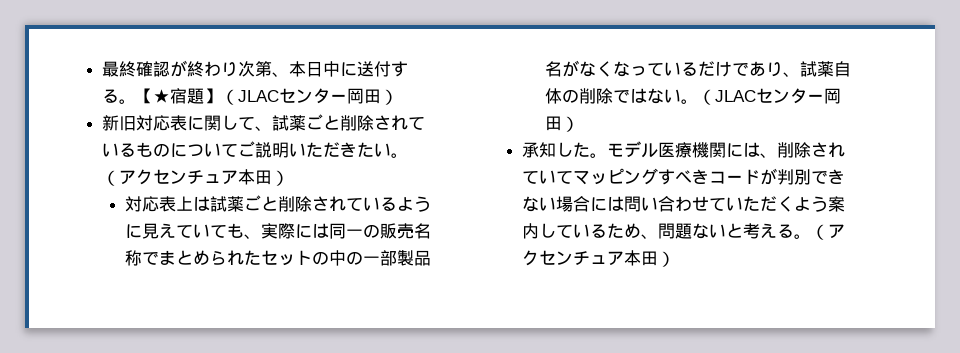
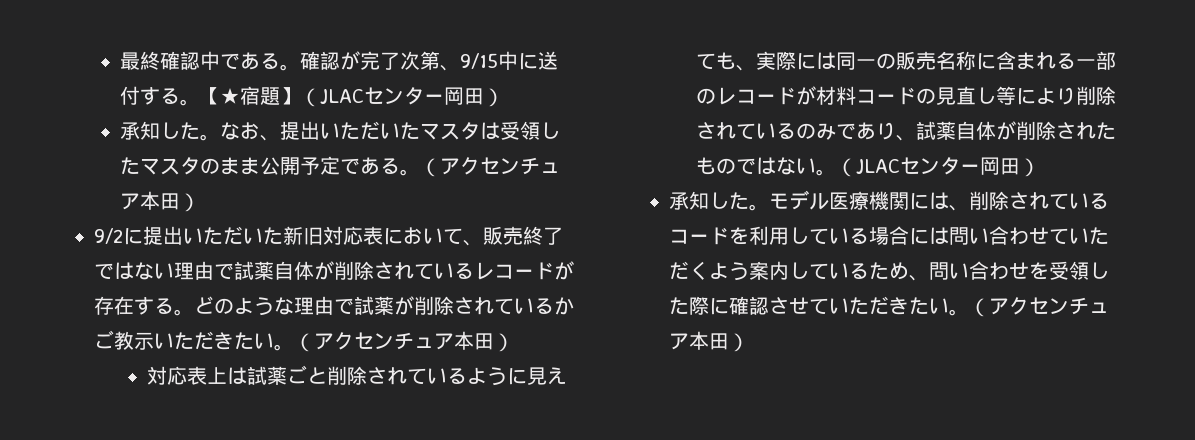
- 最終確認が終わり次第、本日中に送付する。
+ 最終確認中である。確認が完了次第、9/15中に送付する。
- 新旧対応表に関して、試薬ごと削除されているものについてご説明いただきたい。
+ 承知した。なお、提出いただいたマスタは受領したマスタのまま公開予定である。（アクセンチュア本田）
+ 9/2に提出いただいた新旧対応表において、販売終了ではない理由で試薬自体が削除されているレコードが存在する。どのような理由で試薬が削除されているかご教示いただきたい。
- 対応表上は試薬ごと削除されているように見えていても、実際には同一の販売名称でまとめられたセットの中の一部製品名がなくなっているだけであり、試薬自体の削除ではない。
+ 対応表上は試薬ごと削除されているように見えても、実際には同一の販売名称に含まれる一部のレコードが材料コードの見直し等により削除されているのみであり、試薬自体が削除されたものではない。
- モデル医療機関には、削除されていてマッピングすべきコードが判別できない場合には問い合わせていただくよう案内しているため、問題ないと考える。
+ モデル医療機関には、削除されているコードを利用している場合には問い合わせていただくよう案内しているため、問い合わせを受領した際に確認させていただきたい。

